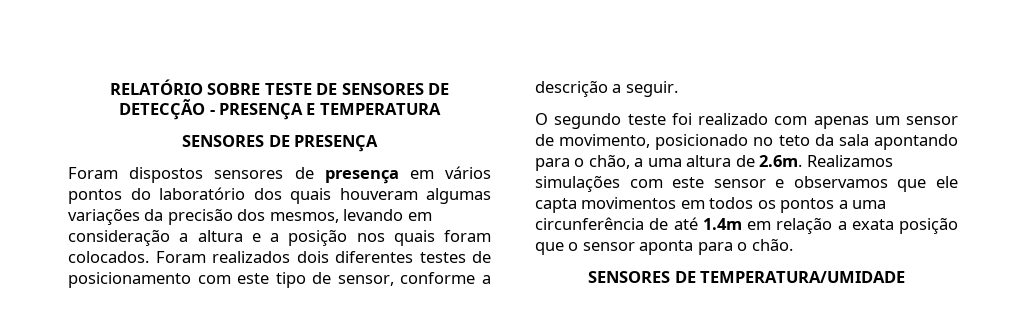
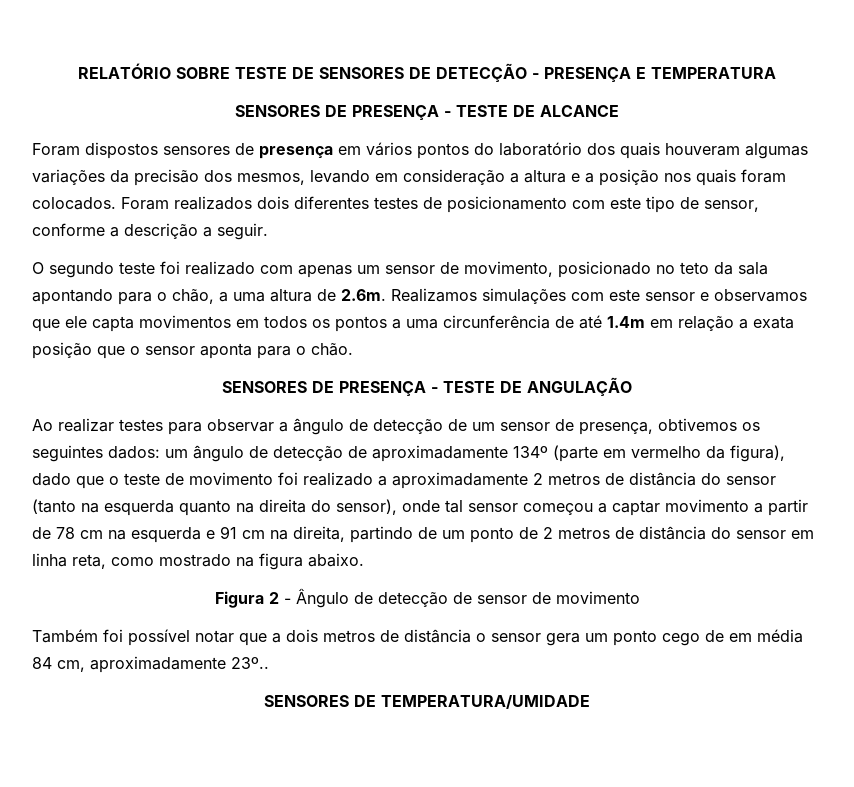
- SENSORES DE PRESENÇA
+ SENSORES DE PRESENÇA - TESTE DE ALCANCE
+ SENSORES DE PRESENÇA - TESTE DE ANGULAÇÃO
+ Ao realizar testes para observar a ângulo de detecção de um sensor de presença, obtivemos os seguintes dados: um ângulo de detecção de aproximadamente 134º (parte em vermelho da figura), dado que o teste de movimento foi realizado a aproximadamente 2 metros de distância do sensor (tanto na esquerda quanto na direita do sensor), onde tal sensor começou a captar movimento a partir de 78 cm na esquerda e 91 cm na direita, partindo de um ponto de 2 metros de distância do sensor em linha reta, como mostrado na figura abaixo.
+ Figura 2 - Ângulo de detecção de sensor de movimento
+ Também foi possível notar que a dois metros de distância o sensor gera um ponto cego de em média 84 cm, aproximadamente 23º..

